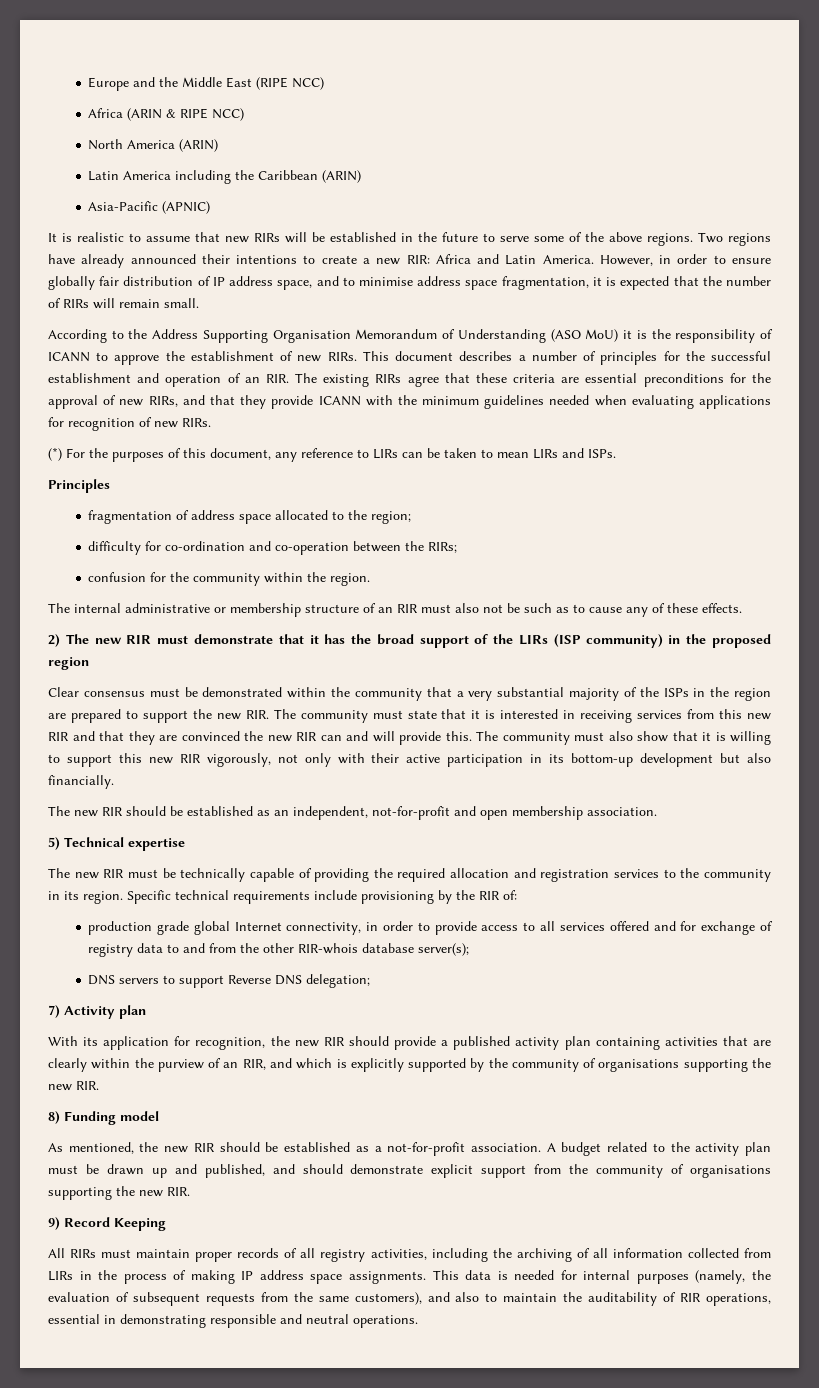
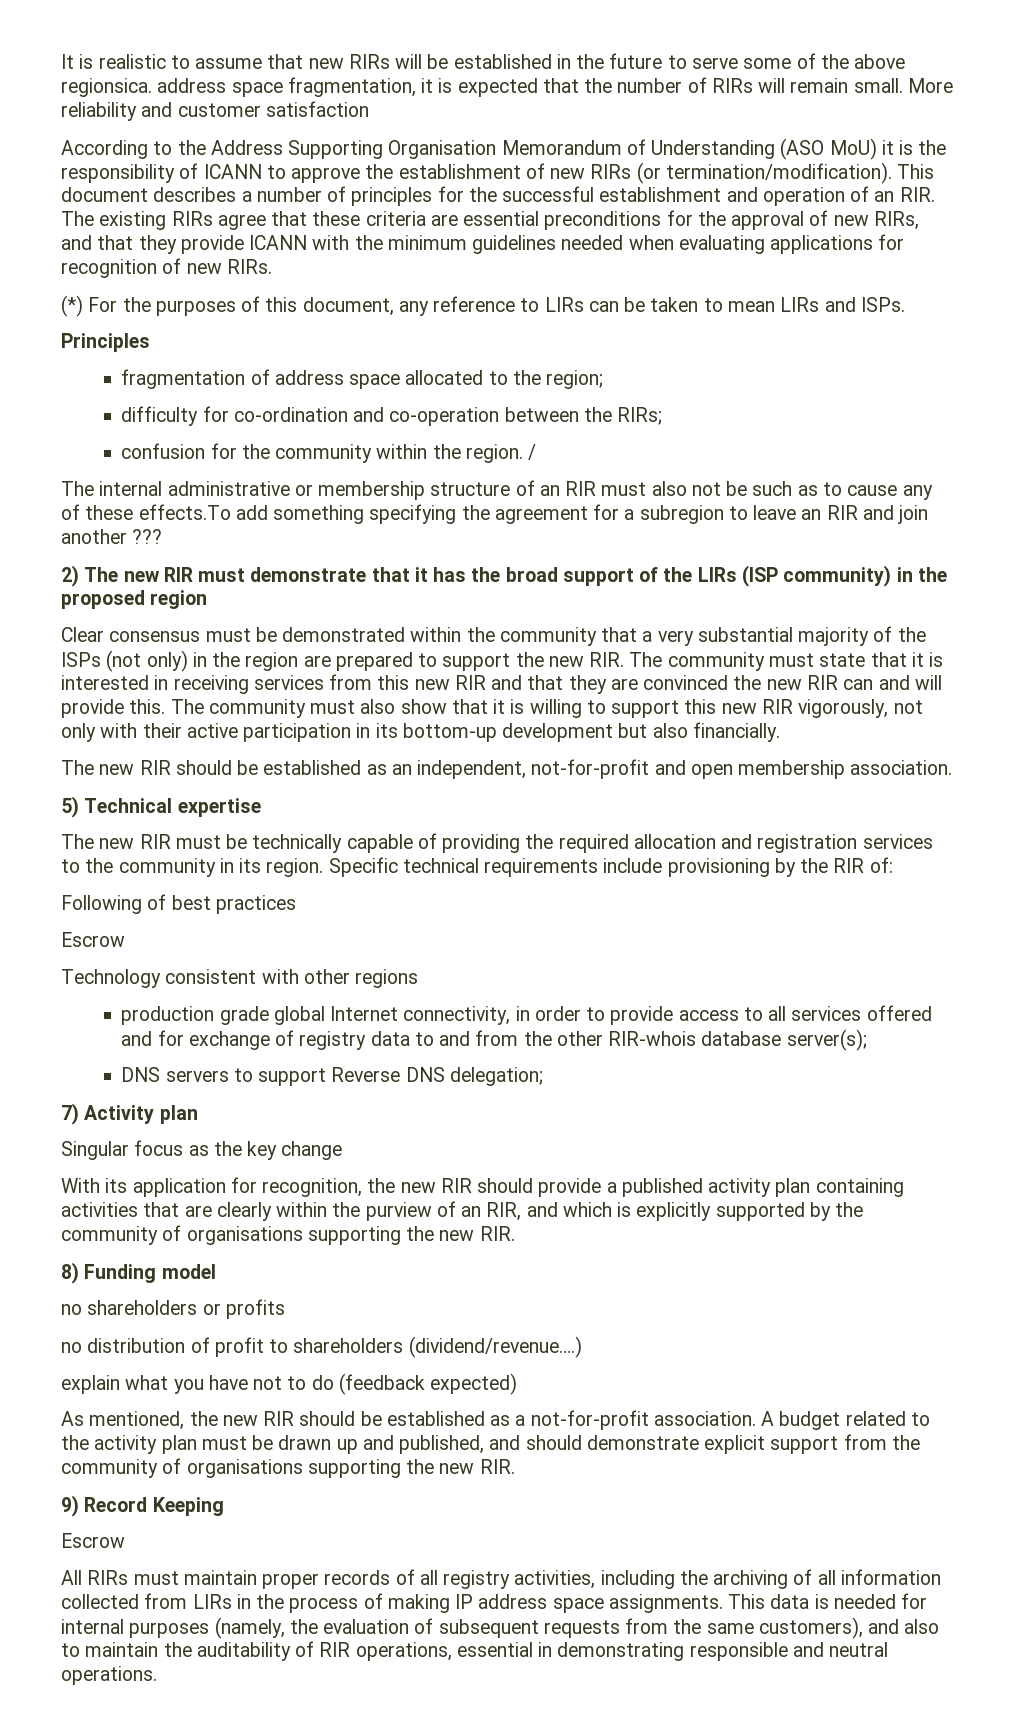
- Europe and the Middle East (RIPE NCC)
- Africa (ARIN & RIPE NCC)
- North America (ARIN)
- Latin America including the Caribbean (ARIN)
- Asia-Pacific (APNIC)
- It is realistic to assume that new RIRs will be established in the future to serve some of the above regions. Two regions have already announced their intentions to create a new RIR: Africa and Latin America. However, in order to ensure globally fair distribution of IP address space, and to minimise address space fragmentation, it is expected that the number of RIRs will remain small.
+ It is realistic to assume that new RIRs will be established in the future to serve some of the above regionsica. address space fragmentation, it is expected that the number of RIRs will remain small. More reliability and customer satisfaction
- According to the Address Supporting Organisation Memorandum of Understanding (ASO MoU) it is the responsibility of ICANN to approve the establishment of new RIRs.
+ According to the Address Supporting Organisation Memorandum of Understanding (ASO MoU) it is the responsibility of ICANN to approve the establishment of new RIRs (or termination/modification).
+ /
- The internal administrative or membership structure of an RIR must also not be such as to cause any of these effects.
+ The internal administrative or membership structure of an RIR must also not be such as to cause any of these effects.To add something specifying the agreement for a subregion to leave an RIR and join another ???
- Clear consensus must be demonstrated within the community that a very substantial majority of the ISPs in the region are prepared to support the new RIR. The community must state that it is interested in receiving services from this new RIR and that they are convinced the new RIR can and will provide this.
+ Clear consensus must be demonstrated within the community that a very substantial majority of the ISPs (not only) in the region are prepared to support the new RIR. The community must state that it is interested in receiving services from this new RIR and that they are convinced the new RIR can and will provide this.
+ Following of best practices
+ Escrow
+ Technology consistent with other regions
+ Singular focus as the key change
+ no shareholders or profits
+ no distribution of profit to shareholders (dividend/revenue….)
+ explain what you have not to do (feedback expected)
  9) Record Keeping
+ Escrow

